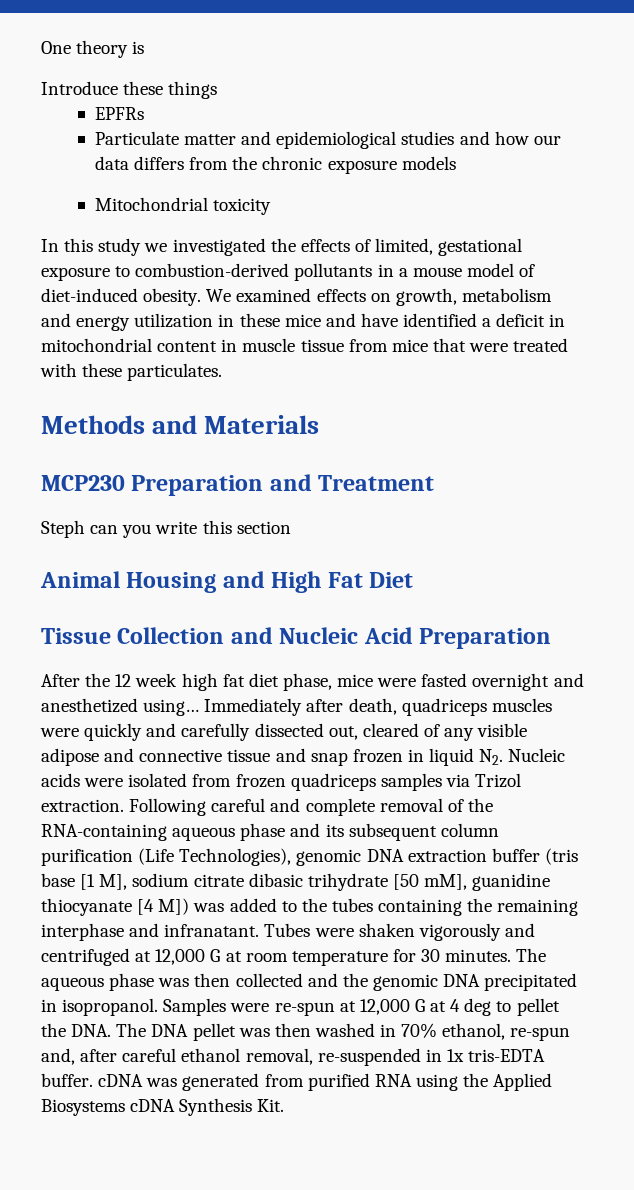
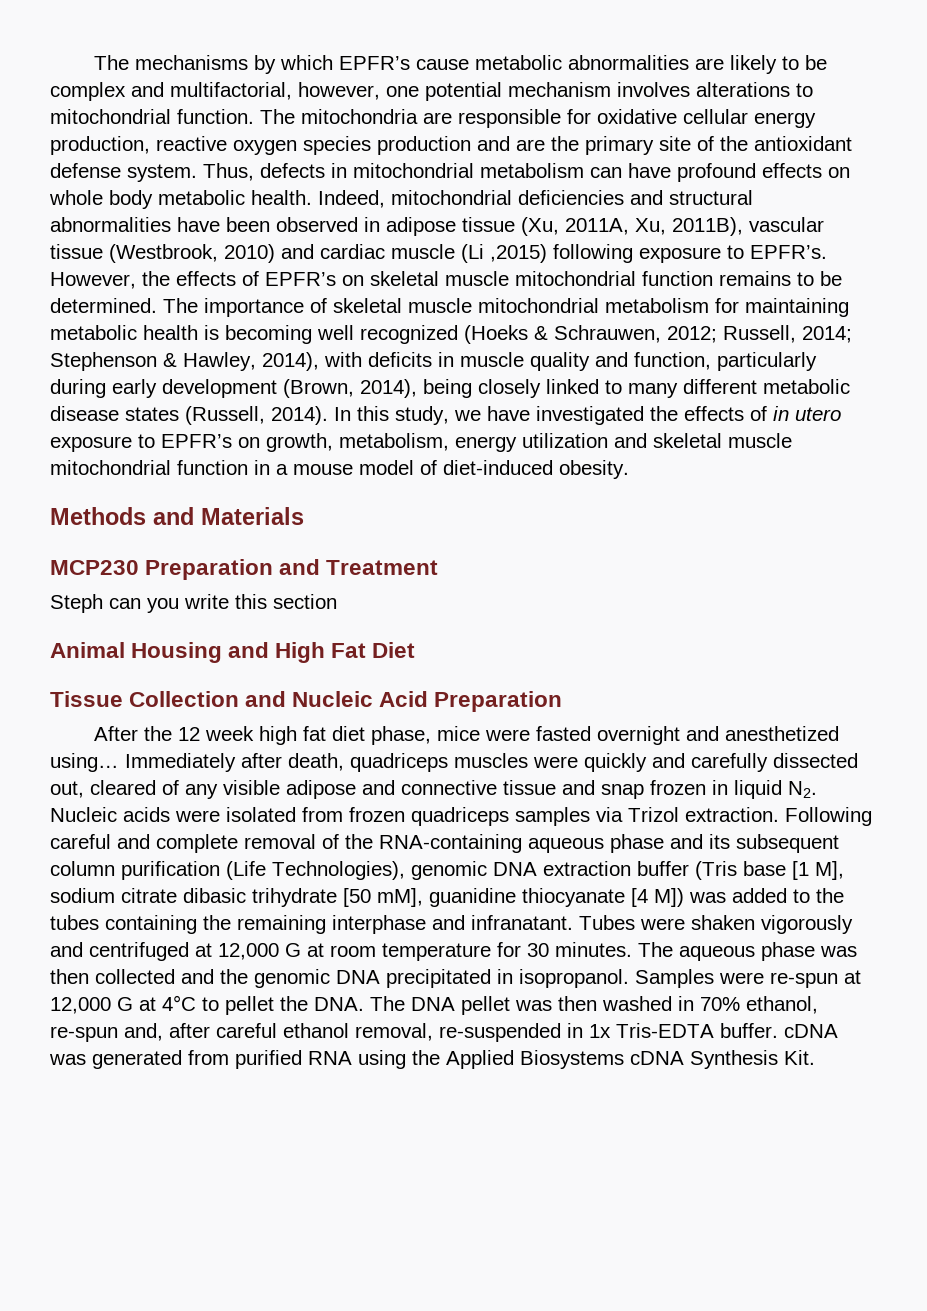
- One theory is
- Introduce these things
- EPFRs
- Particulate matter and epidemiological studies and how our data differs from the chronic exposure models
- Mitochondrial toxicity
- In this study we investigated the effects of limited, gestational exposure to combustion-derived pollutants in a mouse model of diet-induced obesity. We examined effects on growth, metabolism and energy utilization in these mice and have identified a deficit in mitochondrial content in muscle tissue from mice that were treated with these particulates.
+ The mechanisms by which EPFR’s cause metabolic abnormalities are likely to be complex and multifactorial, however, one potential mechanism involves alterations to mitochondrial function. The mitochondria are responsible for oxidative cellular energy production, reactive oxygen species production and are the primary site of the antioxidant defense system. Thus, defects in mitochondrial metabolism can have profound effects on whole body metabolic health. Indeed, mitochondrial deficiencies and structural abnormalities have been observed in adipose tissue (Xu, 2011A, Xu, 2011B), vascular tissue (Westbrook, 2010) and cardiac muscle (Li ,2015) following exposure to EPFR’s. However, the effects of EPFR’s on skeletal muscle mitochondrial function remains to be determined. The importance of skeletal muscle mitochondrial metabolism for maintaining metabolic health is becoming well recognized (Hoeks & Schrauwen, 2012; Russell, 2014; Stephenson & Hawley, 2014), with deficits in muscle quality and function, particularly during early development (Brown, 2014), being closely linked to many different metabolic disease states (Russell, 2014). In this study, we have investigated the effects of in utero exposure to EPFR’s on growth, metabolism, energy utilization and skeletal muscle mitochondrial function in a mouse model of diet-induced obesity.
- Following careful and complete removal of the RNA-containing aqueous phase and its subsequent column purification (Life Technologies), genomic DNA extraction buffer (tris base [1 M], sodium citrate dibasic trihydrate [50 mM], guanidine thiocyanate [4 M]) was added to the tubes containing the remaining interphase and infranatant.
+ Following careful and complete removal of the RNA-containing aqueous phase and its subsequent column purification (Life Technologies), genomic DNA extraction buffer (Tris base [1 M], sodium citrate dibasic trihydrate [50 mM], guanidine thiocyanate [4 M]) was added to the tubes containing the remaining interphase and infranatant.
- Samples were re-spun at 12,000 G at 4 deg to pellet the DNA. The DNA pellet was then washed in 70% ethanol, re-spun and, after careful ethanol removal, re-suspended in 1x tris-EDTA buffer. cDNA was generated from purified RNA using the Applied Biosystems cDNA Synthesis Kit.
+ Samples were re-spun at 12,000 G at 4°C to pellet the DNA. The DNA pellet was then washed in 70% ethanol, re-spun and, after careful ethanol removal, re-suspended in 1x Tris-EDTA buffer. cDNA was generated from purified RNA using the Applied Biosystems cDNA Synthesis Kit.

